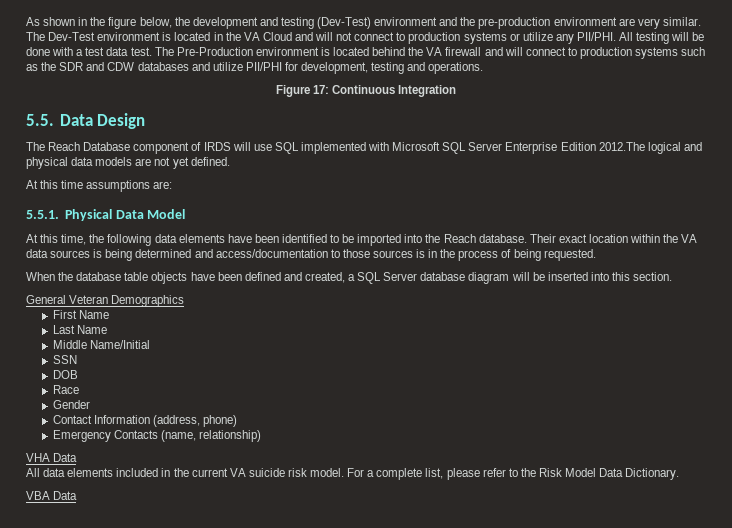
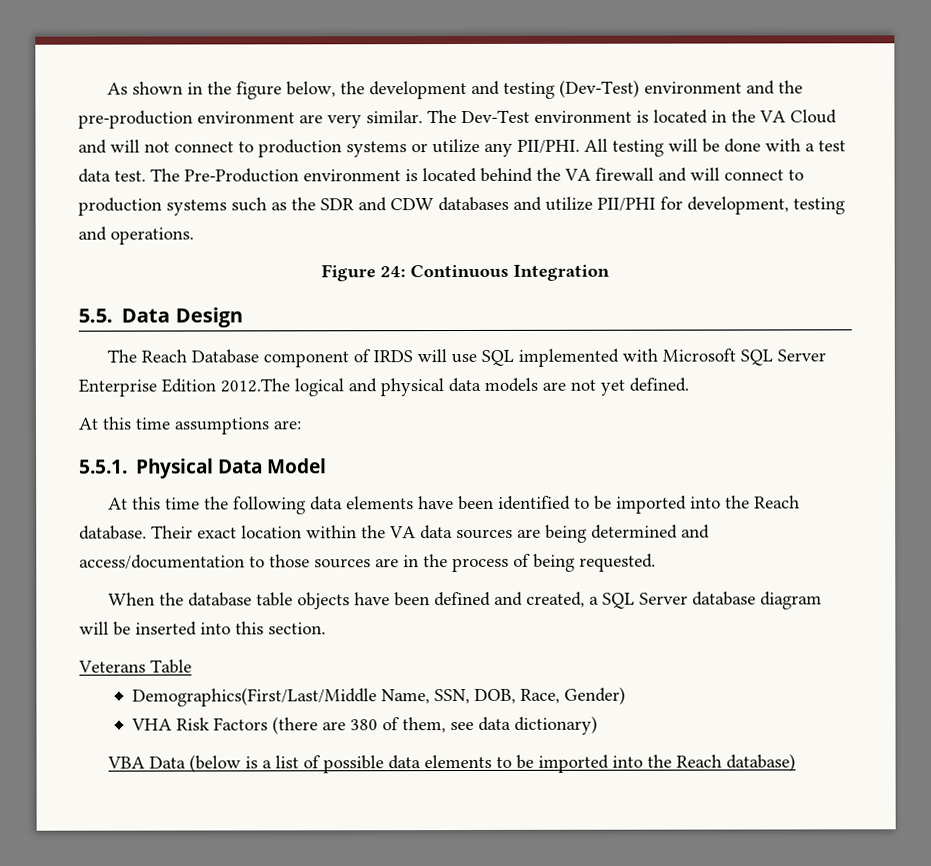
- Figure 17: Continuous Integration
+ Figure 24: Continuous Integration
- At this time, the following data elements have been identified to be imported into the Reach database.
+ At this time the following data elements have been identified to be imported into the Reach database.
- Their exact location within the VA data sources is being determined and access/documentation to those sources is in the process of being requested.
+ Their exact location within the VA data sources are being determined and access/documentation to those sources are in the process of being requested.
- General Veteran Demographics
- First Name
- Last Name
- Middle Name/Initial
- SSN
- DOB
- Race
- Gender
- Contact Information (address, phone)
- Emergency Contacts (name, relationship)
- VHA Data
- All data elements included in the current VA suicide risk model. For a complete list, please refer to the Risk Model Data Dictionary.
- VBA Data
+ Veterans Table
+ Demographics(First/Last/Middle Name, SSN, DOB, Race, Gender)
+ VHA Risk Factors (there are 380 of them, see data dictionary)
+ VBA Data (below is a list of possible data elements to be imported into the Reach database)

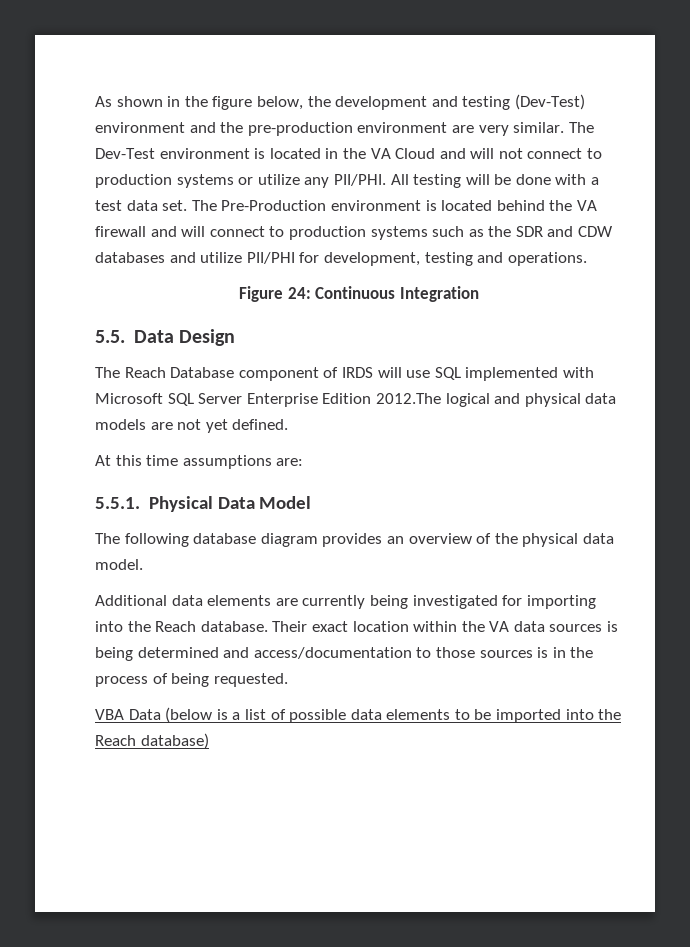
- All testing will be done with a test data test.
+ All testing will be done with a test data set.
- At this time the following data elements have been identified to be imported into the Reach database.
+ The following database diagram provides an overview of the physical data model.
+ Additional data elements are currently being investigated for importing into the Reach database.
- Their exact location within the VA data sources are being determined and access/documentation to those sources are in the process of being requested.
+ Their exact location within the VA data sources is being determined and access/documentation to those sources is in the process of being requested.
- When the database table objects have been defined and created, a SQL Server database diagram will be inserted into this section.
- Veterans Table
- Demographics(First/Last/Middle Name, SSN, DOB, Race, Gender)
- VHA Risk Factors (there are 380 of them, see data dictionary)

